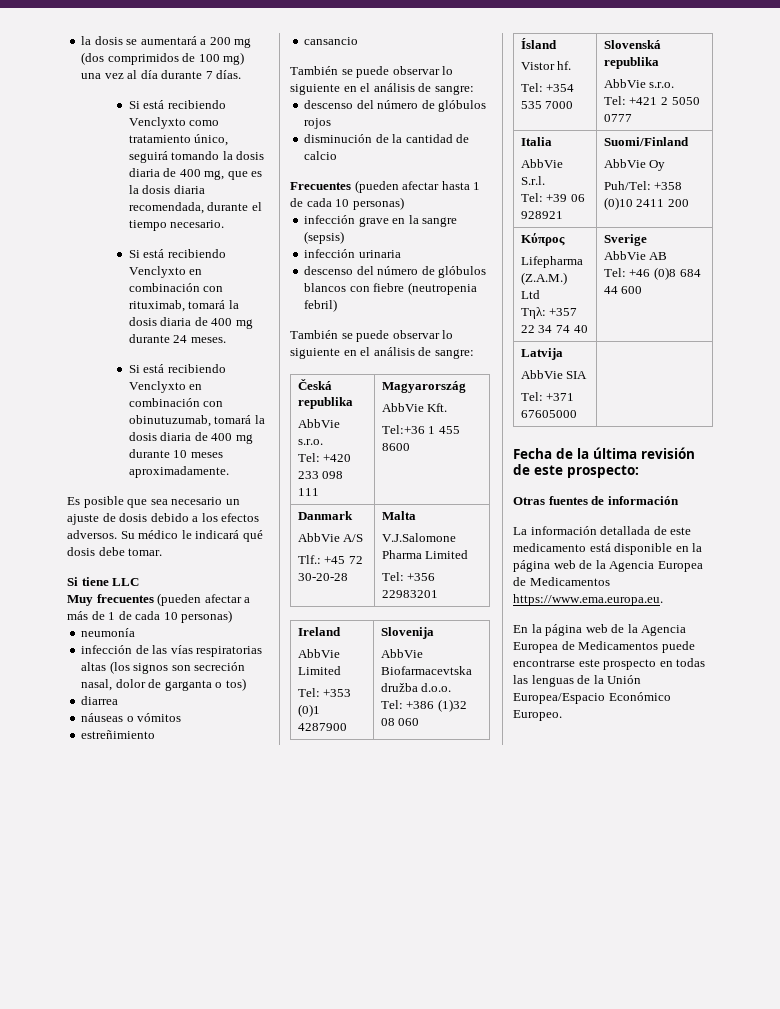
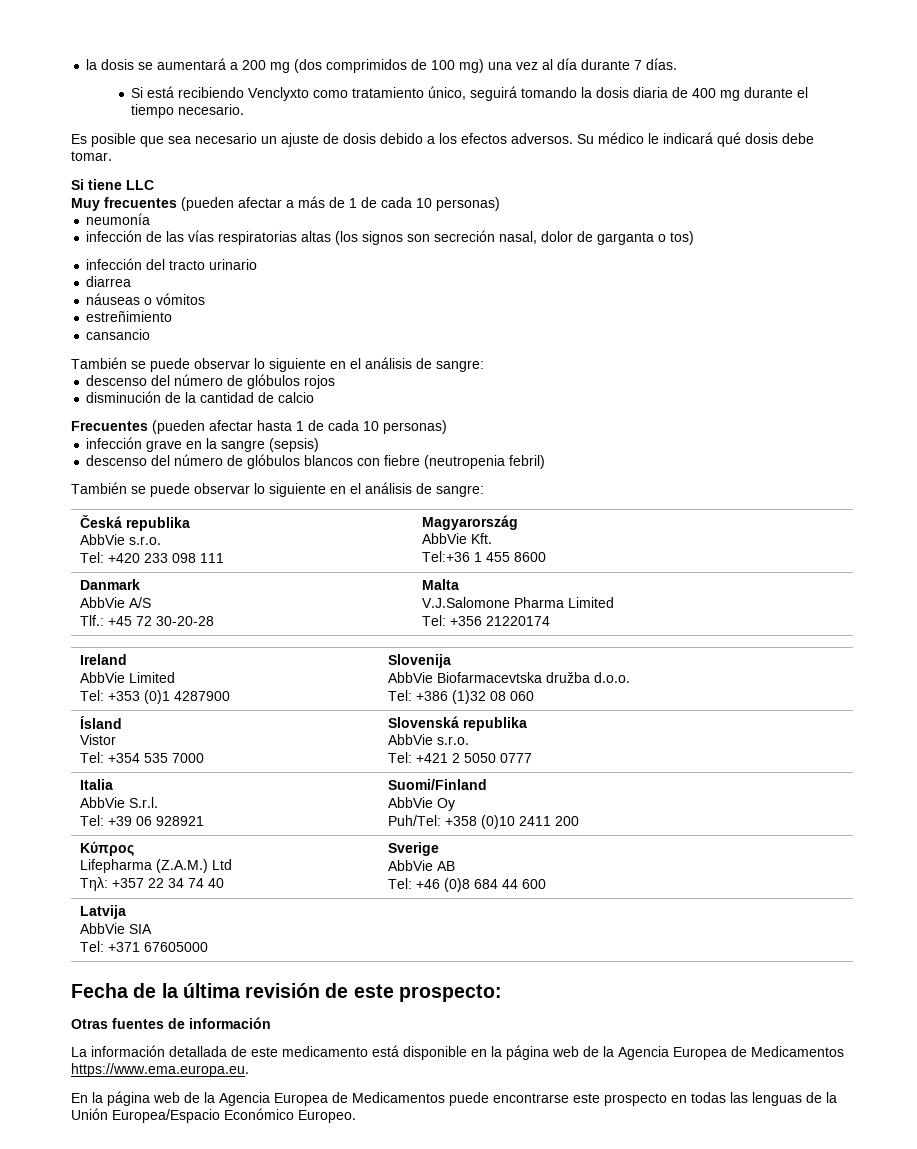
- Si está recibiendo Venclyxto como tratamiento único, seguirá tomando la dosis diaria de 400 mg, que es la dosis diaria recomendada, durante el tiempo necesario.
- Si está recibiendo Venclyxto en combinación con rituximab, tomará la dosis diaria de 400 mg durante 24 meses.
- Si está recibiendo Venclyxto en combinación con obinutuzumab, tomará la dosis diaria de 400 mg durante 10 meses aproximadamente.
+ Si está recibiendo Venclyxto como tratamiento único, seguirá tomando la dosis diaria de 400 mg durante el tiempo necesario.
+ infección del tracto urinario
- infección urinaria
  Danmark
  AbbVie A/S
  Tlf.: +45 72 30-20-28 | Malta
  V.J.Salomone Pharma Limited
- Tel: +356 22983201
+ Tel: +356 21220174
  Ísland
- Vistor hf.
+ Vistor

